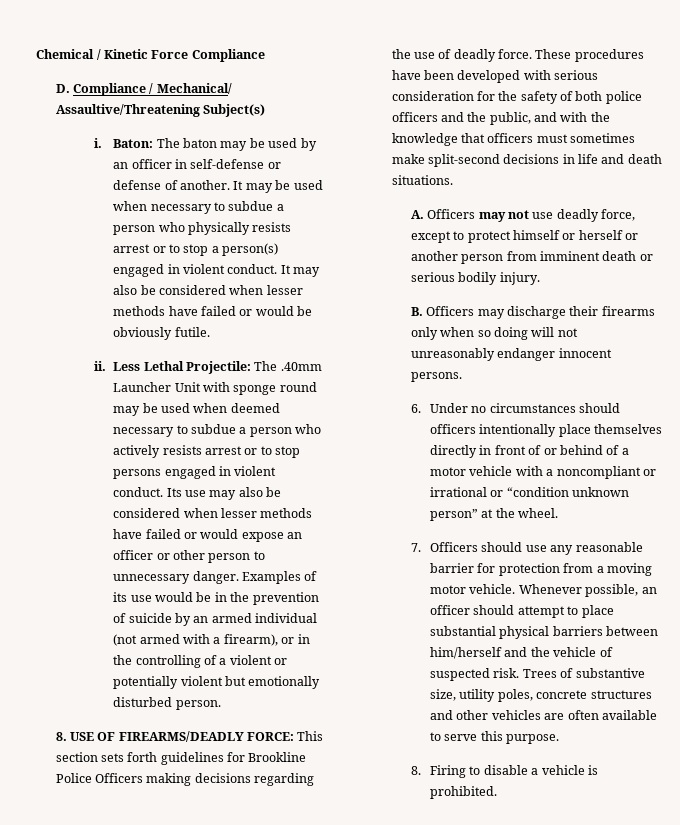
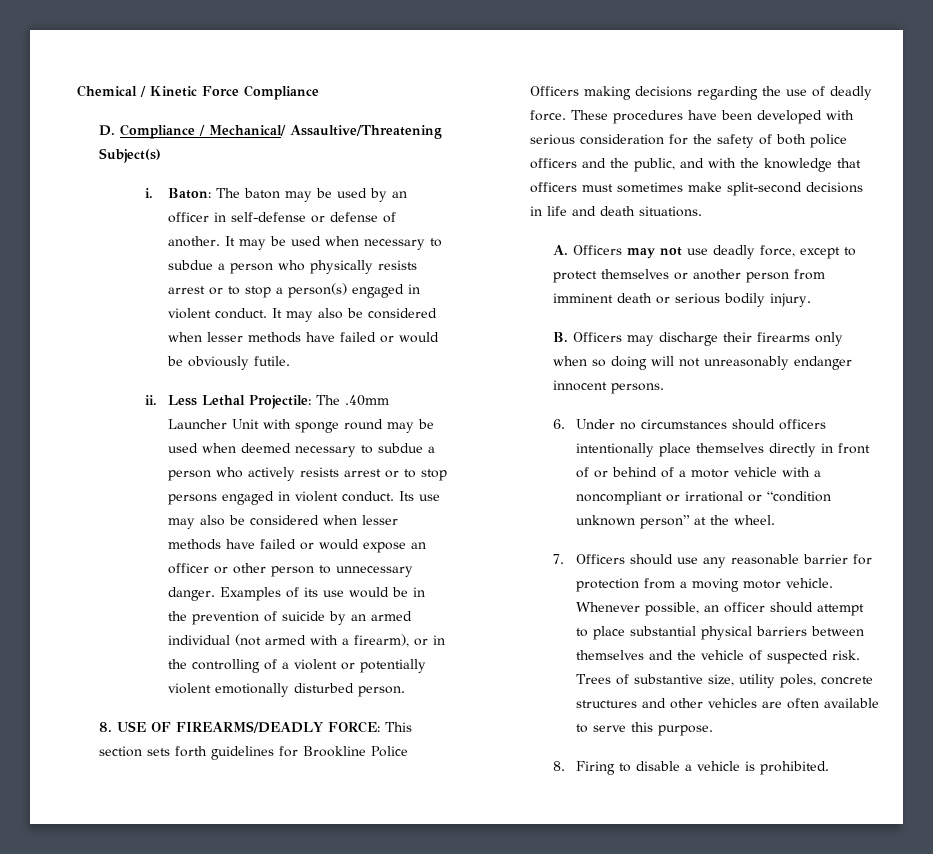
- Examples of its use would be in the prevention of suicide by an armed individual (not armed with a firearm), or in the controlling of a violent or potentially violent but emotionally disturbed person.
+ Examples of its use would be in the prevention of suicide by an armed individual (not armed with a firearm), or in the controlling of a violent or potentially violent emotionally disturbed person.
- A. Officers may not use deadly force, except to protect himself or herself or another person from imminent death or serious bodily injury.
+ A. Officers may not use deadly force, except to protect themselves or another person from imminent death or serious bodily injury.
- Whenever possible, an officer should attempt to place substantial physical barriers between him/herself and the vehicle of suspected risk.
+ Whenever possible, an officer should attempt to place substantial physical barriers between themselves and the vehicle of suspected risk.

